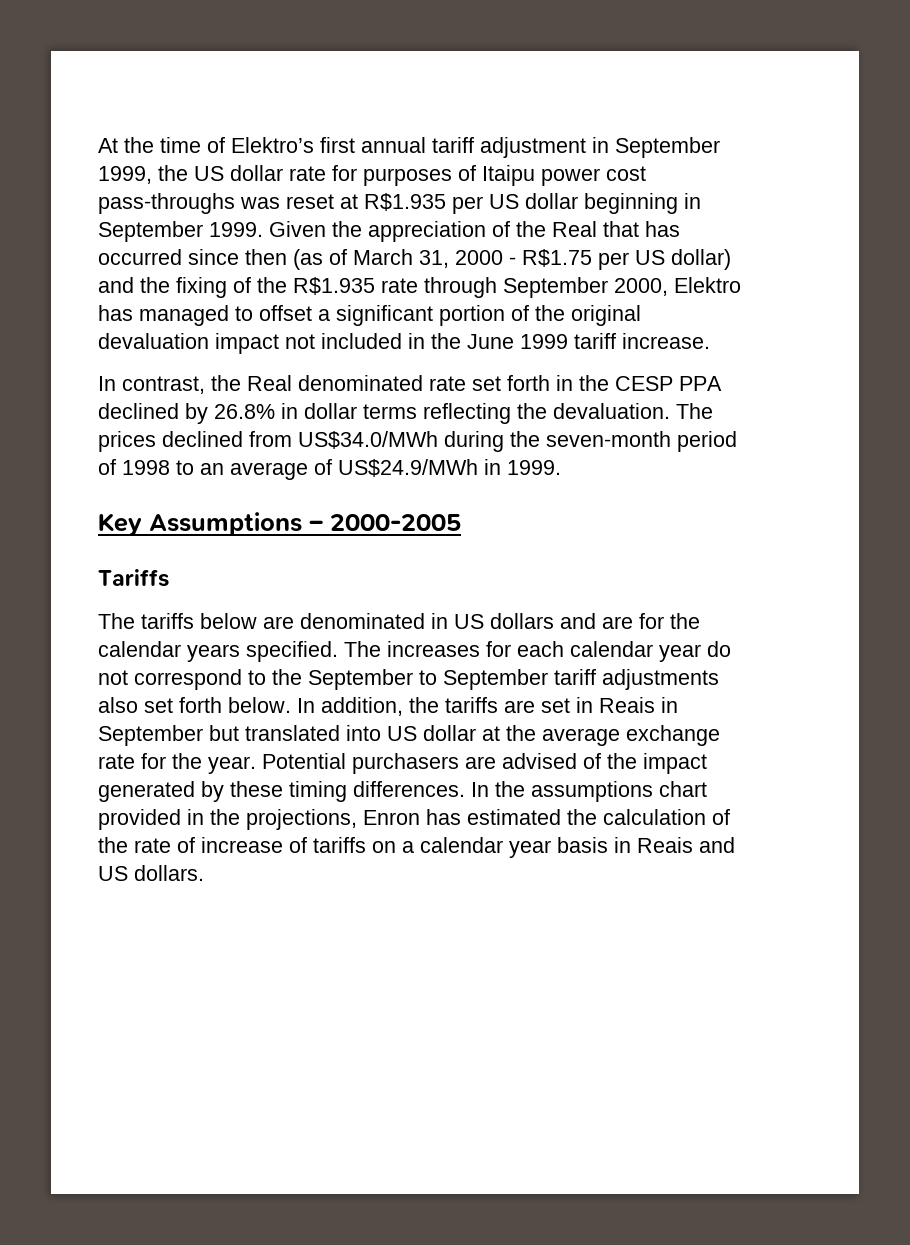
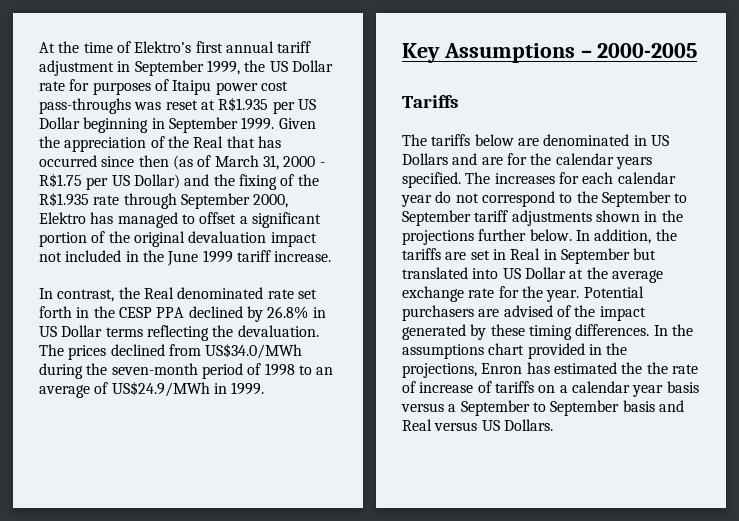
- At the time of Elektro’s first annual tariff adjustment in September 1999, the US dollar rate for purposes of Itaipu power cost pass-throughs was reset at R$1.935 per US dollar beginning in September 1999.
+ At the time of Elektro’s first annual tariff adjustment in September 1999, the US Dollar rate for purposes of Itaipu power cost pass-throughs was reset at R$1.935 per US Dollar beginning in September 1999.
- Given the appreciation of the Real that has occurred since then (as of March 31, 2000 - R$1.75 per US dollar) and the fixing of the R$1.935 rate through September 2000, Elektro has managed to offset a significant portion of the original devaluation impact not included in the June 1999 tariff increase.
+ Given the appreciation of the Real that has occurred since then (as of March 31, 2000 - R$1.75 per US Dollar) and the fixing of the R$1.935 rate through September 2000, Elektro has managed to offset a significant portion of the original devaluation impact not included in the June 1999 tariff increase.
- In contrast, the Real denominated rate set forth in the CESP PPA declined by 26.8% in dollar terms reflecting the devaluation.
+ In contrast, the Real denominated rate set forth in the CESP PPA declined by 26.8% in US Dollar terms reflecting the devaluation.
- The tariffs below are denominated in US dollars and are for the calendar years specified.
+ The tariffs below are denominated in US Dollars and are for the calendar years specified.
- The increases for each calendar year do not correspond to the September to September tariff adjustments also set forth below.
+ The increases for each calendar year do not correspond to the September to September tariff adjustments shown in the projections further below.
- In addition, the tariffs are set in Reais in September but translated into US dollar at the average exchange rate for the year.
+ In addition, the tariffs are set in Real in September but translated into US Dollar at the average exchange rate for the year.
- In the assumptions chart provided in the projections, Enron has estimated the calculation of the rate of increase of tariffs on a calendar year basis in Reais and US dollars.
+ In the assumptions chart provided in the projections, Enron has estimated the the rate of increase of tariffs on a calendar year basis versus a September to September basis and Real versus US Dollars.

